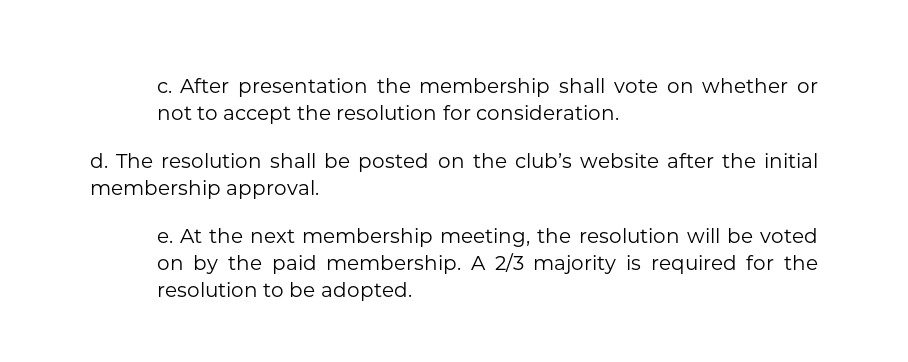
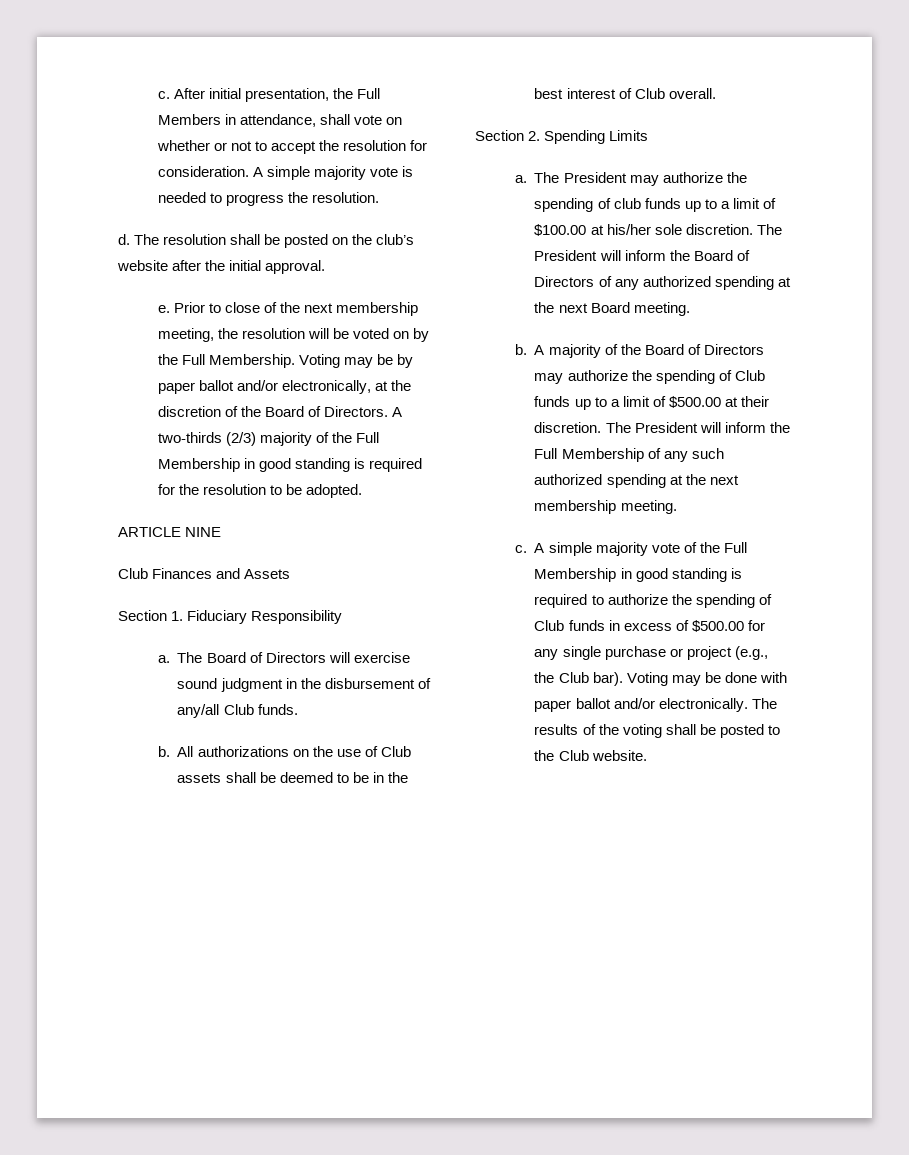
- After presentation the membership shall vote on whether or not to accept the resolution for consideration.
+ After initial presentation, the Full Members in attendance, shall vote on whether or not to accept the resolution for consideration. A simple majority vote is needed to progress the resolution.
- The resolution shall be posted on the club’s website after the initial membership approval.
+ The resolution shall be posted on the club’s website after the initial approval.
- At the next membership meeting, the resolution will be voted on by the paid membership. A 2/3 majority is required for the resolution to be adopted.
+ Prior to close of the next membership meeting, the resolution will be voted on by the Full Membership. Voting may be by paper ballot and/or electronically, at the discretion of the Board of Directors. A two-thirds (2/3) majority of the Full Membership in good standing is required for the resolution to be adopted.
+ ARTICLE NINE
+ Club Finances and Assets
+ Section 1. Fiduciary Responsibility
+ a. The Board of Directors will exercise sound judgment in the disbursement of any/all Club funds.
+ b. All authorizations on the use of Club assets shall be deemed to be in the best interest of Club overall.
+ Section 2. Spending Limits
+ a. The President may authorize the spending of club funds up to a limit of $100.00 at his/her sole discretion. The President will inform the Board of Directors of any authorized spending at the next Board meeting.
+ b. A majority of the Board of Directors may authorize the spending of Club funds up to a limit of $500.00 at their discretion. The President will inform the Full Membership of any such authorized spending at the next membership meeting.
+ c. A simple majority vote of the Full Membership in good standing is required to authorize the spending of Club funds in excess of $500.00 for any single purchase or project (e.g., the Club bar). Voting may be done with paper ballot and/or electronically. The results of the voting shall be posted to the Club website.

